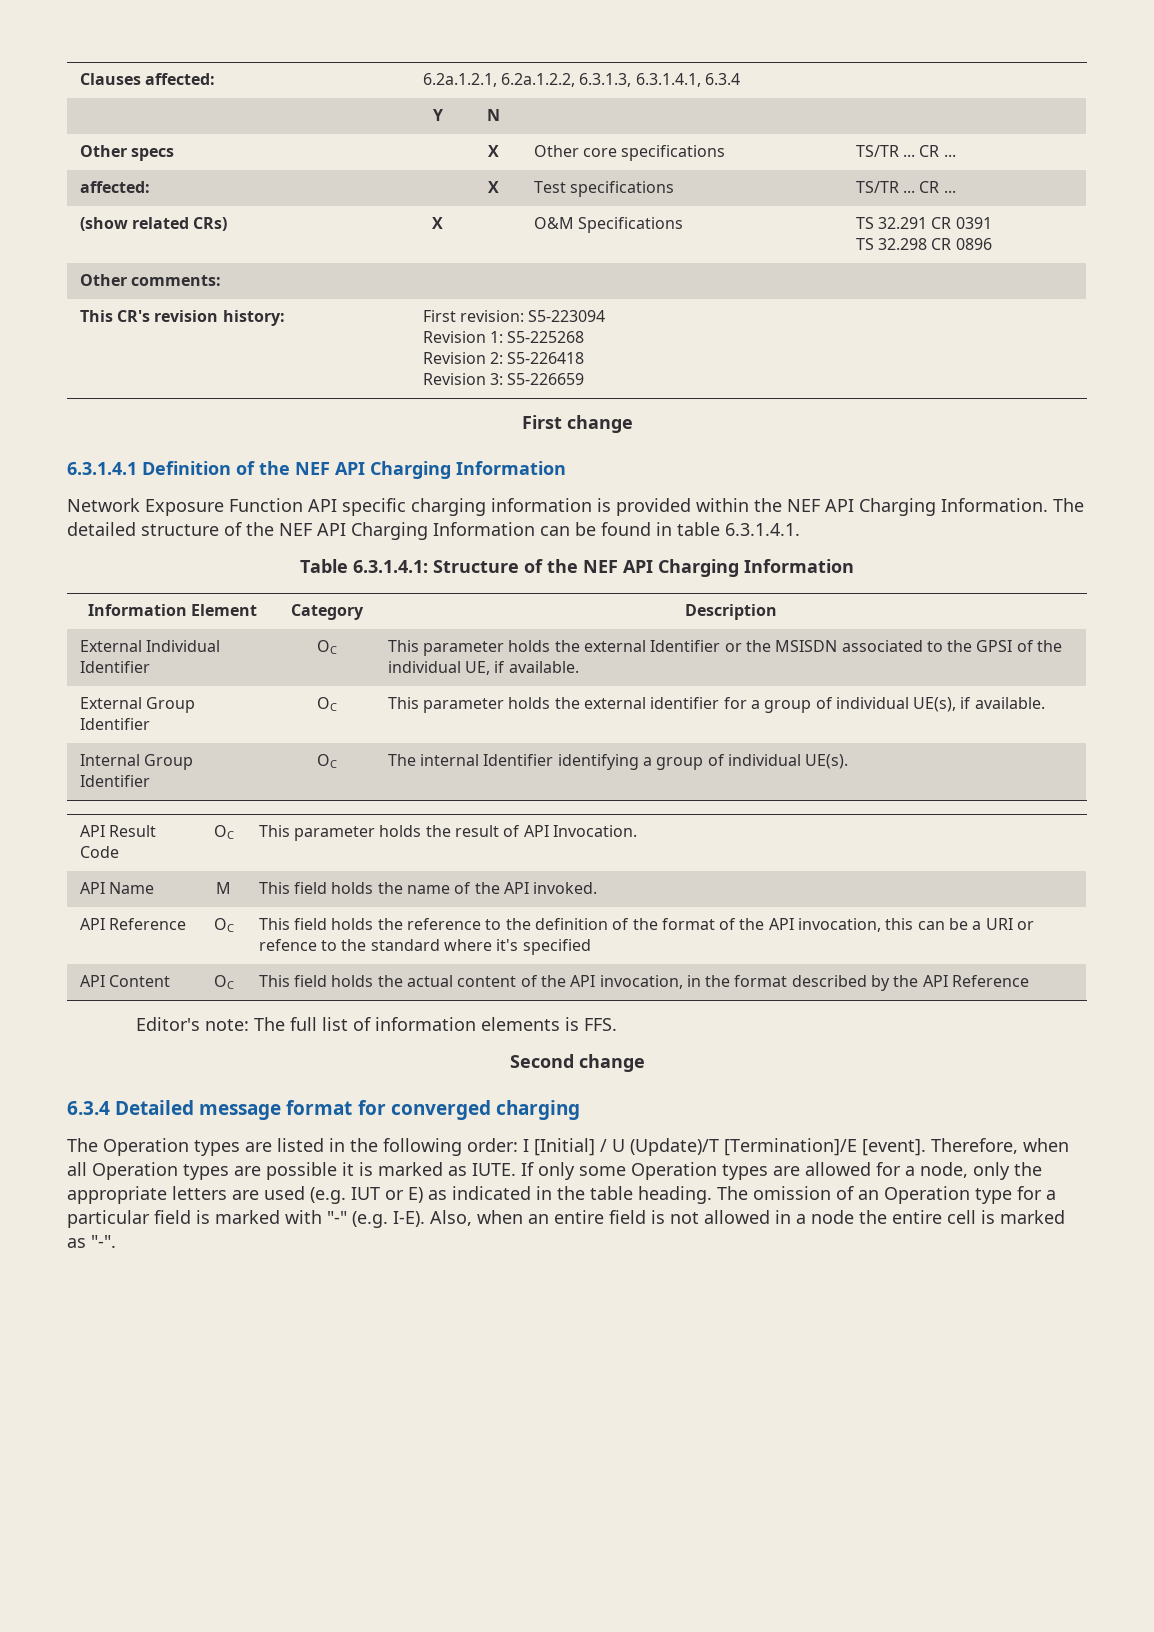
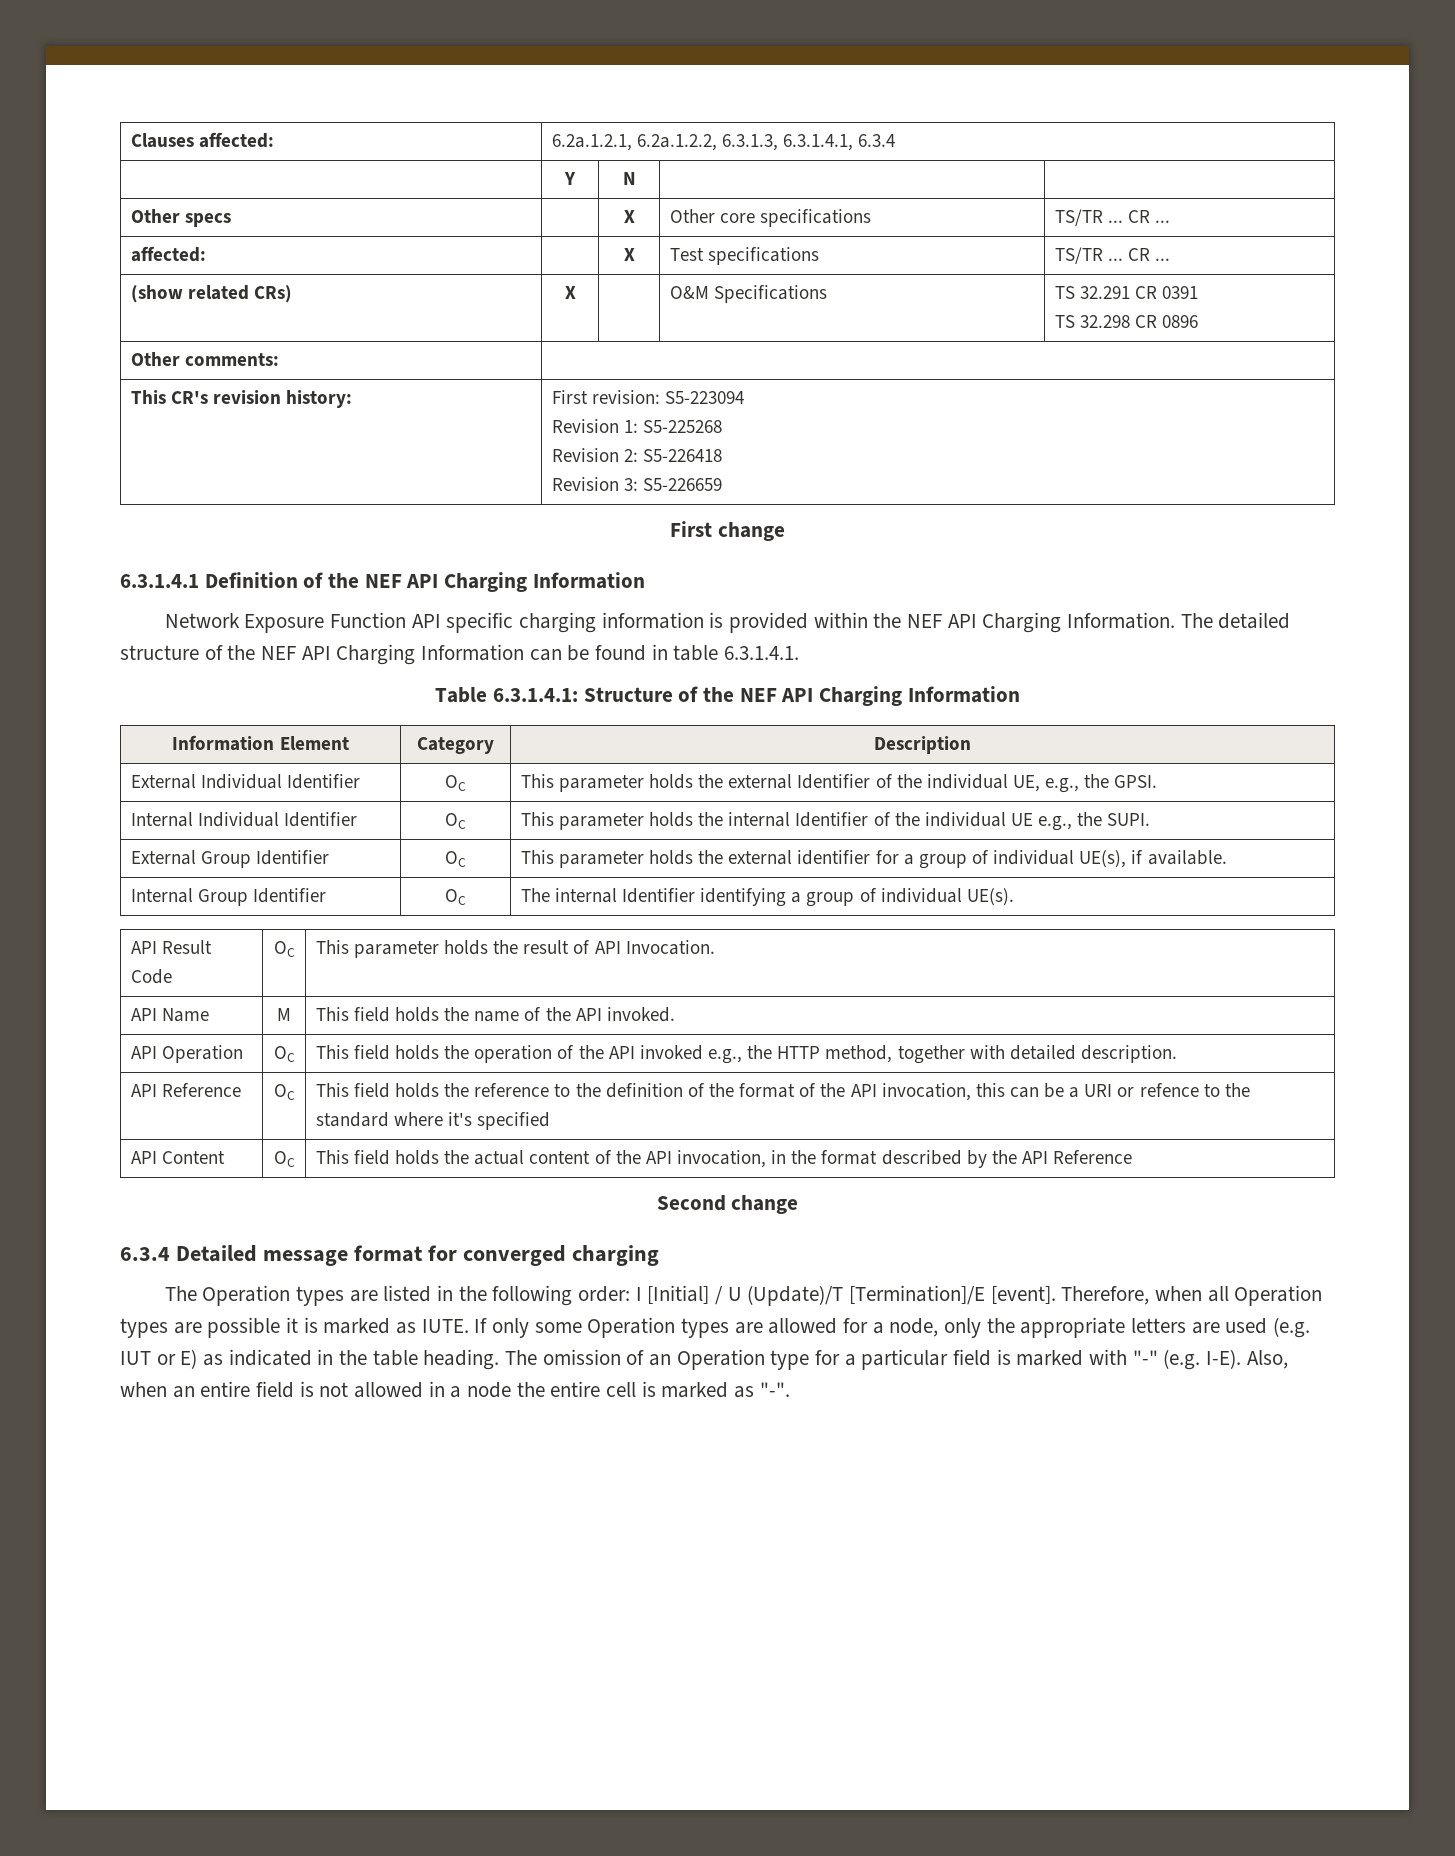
- External Individual Identifier | OC | This parameter holds the external Identifier or the MSISDN associated to the GPSI of the individual UE, if available.
+ External Individual Identifier | OC | This parameter holds the external Identifier of the individual UE, e.g., the GPSI.
+ Internal Individual Identifier | OC | This parameter holds the internal Identifier of the individual UE e.g., the SUPI.
+ API Operation | OC | This field holds the operation of the API invoked e.g., the HTTP method, together with detailed description.
- Editor's note: The full list of information elements is FFS.

